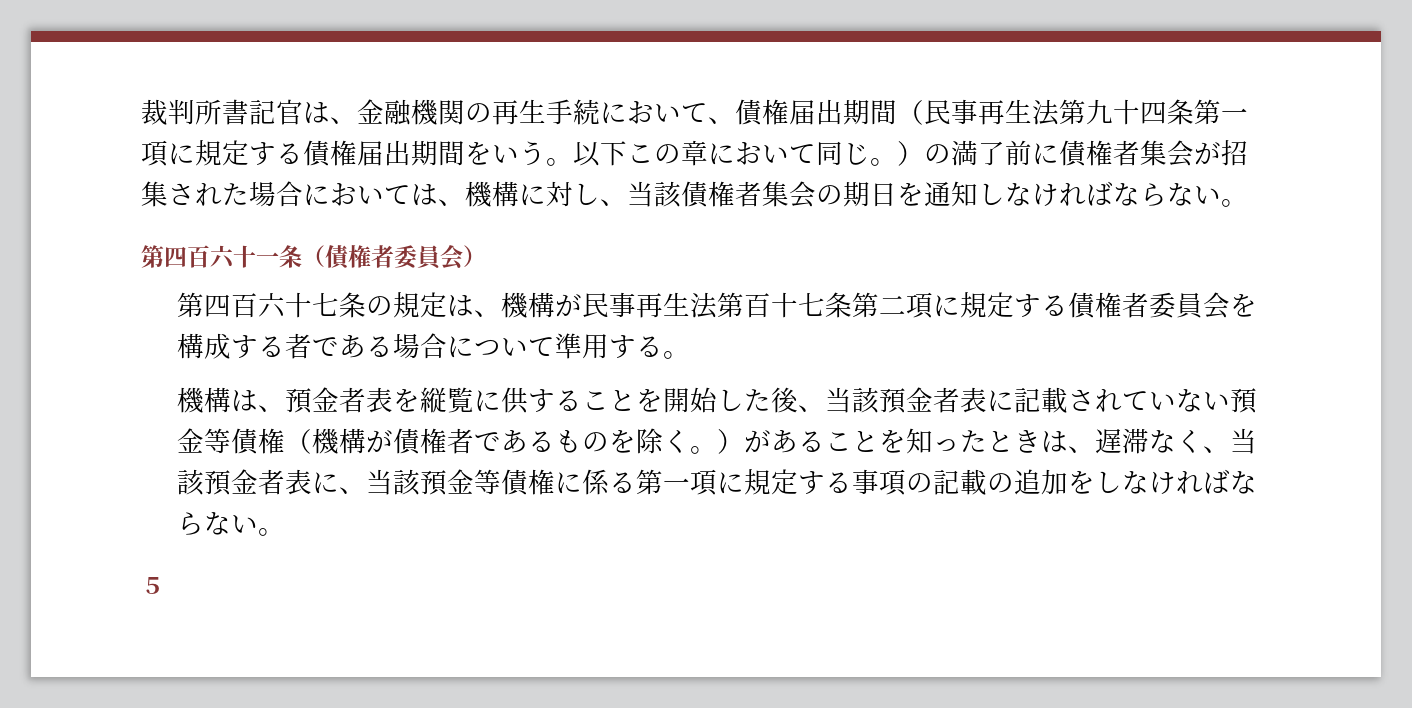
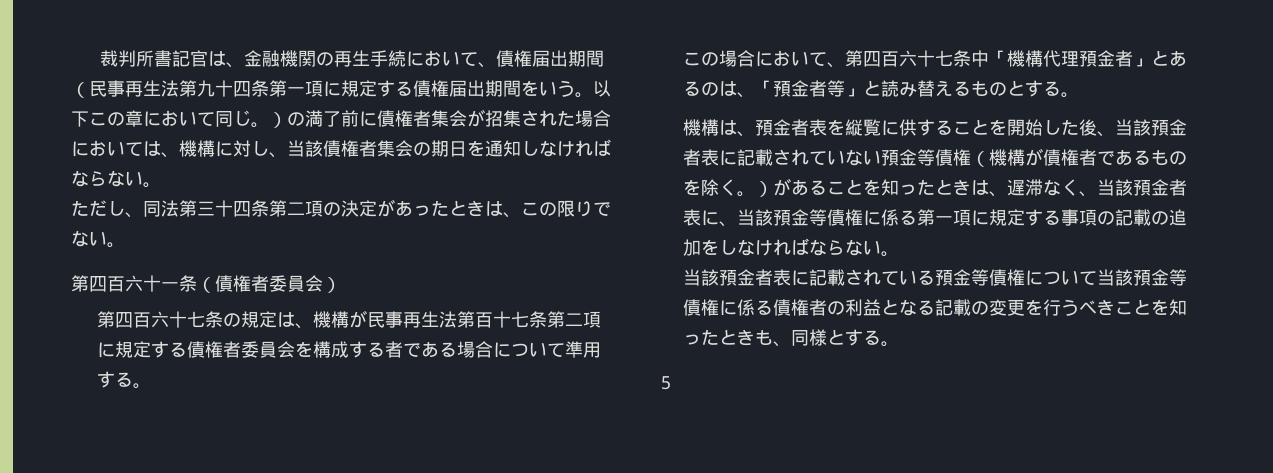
+ ただし、同法第三十四条第二項の決定があったときは、この限りでない。
+ この場合において、第四百六十七条中「機構代理預金者」とあるのは、「預金者等」と読み替えるものとする。
+ 当該預金者表に記載されている預金等債権について当該預金等債権に係る債権者の利益となる記載の変更を行うべきことを知ったときも、同様とする。

